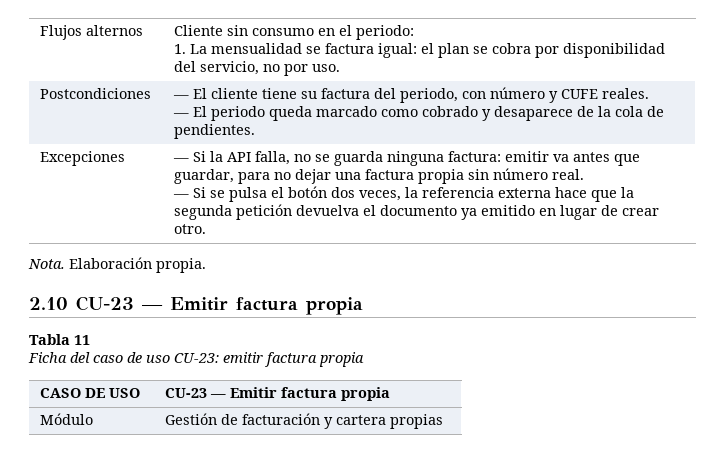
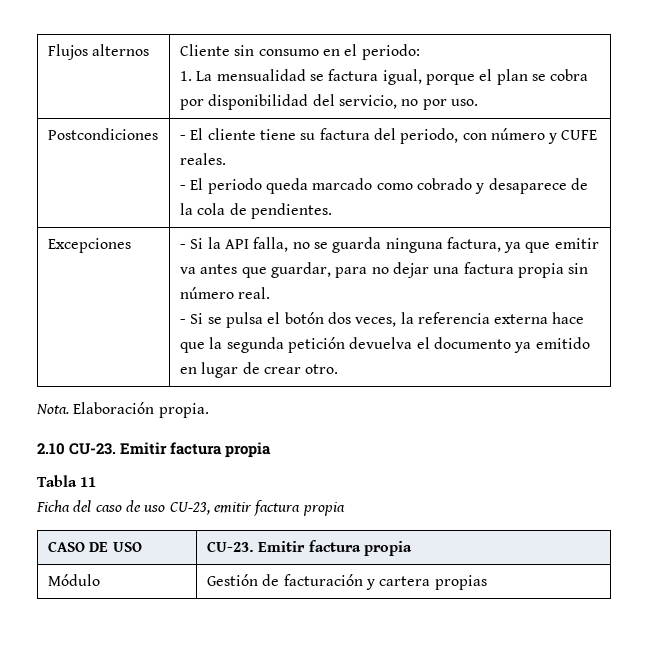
  Flujos alternos | Cliente sin consumo en el periodo:
- 1. La mensualidad se factura igual: el plan se cobra por disponibilidad del servicio, no por uso.
+ 1. La mensualidad se factura igual, porque el plan se cobra por disponibilidad del servicio, no por uso.
- Postcondiciones | — El cliente tiene su factura del periodo, con número y CUFE reales.
- — El periodo queda marcado como cobrado y desaparece de la cola de pendientes.
+ Postcondiciones | - El cliente tiene su factura del periodo, con número y CUFE reales.
+ - El periodo queda marcado como cobrado y desaparece de la cola de pendientes.
- — Si la API falla, no se guarda ninguna factura: emitir va antes que guardar, para no dejar una factura propia sin número real.
+ - Si la API falla, no se guarda ninguna factura, ya que emitir va antes que guardar, para no dejar una factura propia sin número real.
- — Si se pulsa el botón dos veces, la referencia externa hace que la segunda petición devuelva el documento ya emitido en lugar de crear otro.
+ - Si se pulsa el botón dos veces, la referencia externa hace que la segunda petición devuelva el documento ya emitido en lugar de crear otro.
- 2.10 CU-23 — Emitir factura propia
+ 2.10 CU-23. Emitir factura propia
- Ficha del caso de uso CU-23: emitir factura propia
+ Ficha del caso de uso CU-23, emitir factura propia
- CASO DE USO | CU-23 — Emitir factura propia
+ CASO DE USO | CU-23. Emitir factura propia

